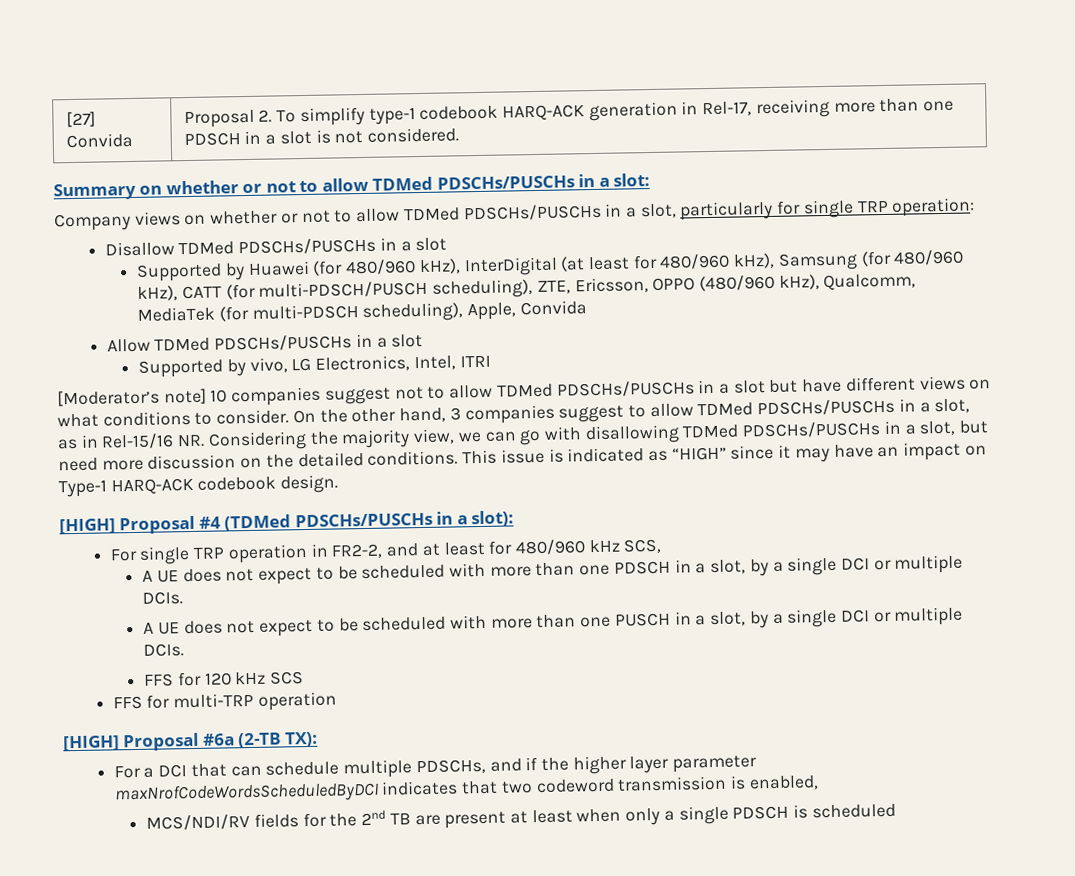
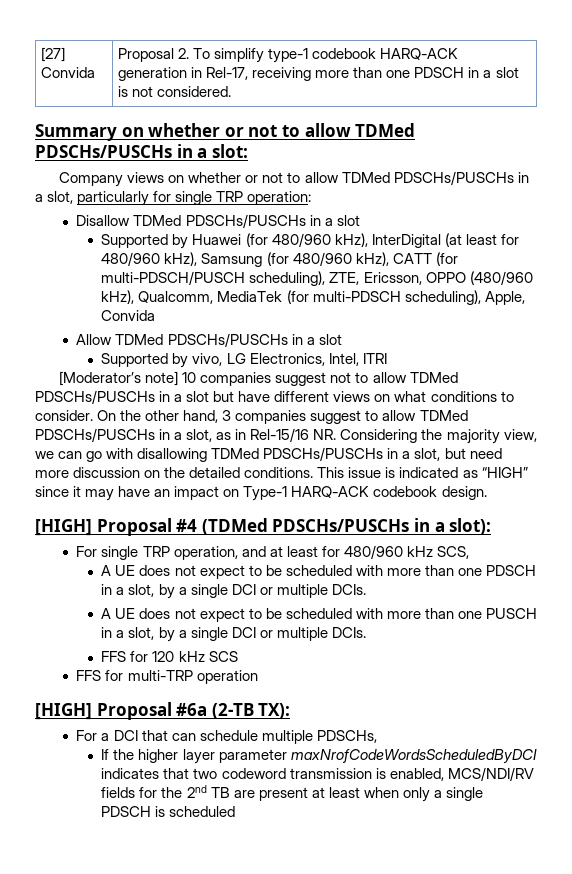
- For single TRP operation in FR2-2, and at least for 480/960 kHz SCS,
+ For single TRP operation, and at least for 480/960 kHz SCS,
- For a DCI that can schedule multiple PDSCHs, and if the higher layer parameter maxNrofCodeWordsScheduledByDCI indicates that two codeword transmission is enabled,
- MCS/NDI/RV fields for the 2nd TB are present at least when only a single PDSCH is scheduled
+ For a DCI that can schedule multiple PDSCHs,
+ If the higher layer parameter maxNrofCodeWordsScheduledByDCI indicates that two codeword transmission is enabled, MCS/NDI/RV fields for the 2nd TB are present at least when only a single PDSCH is scheduled

